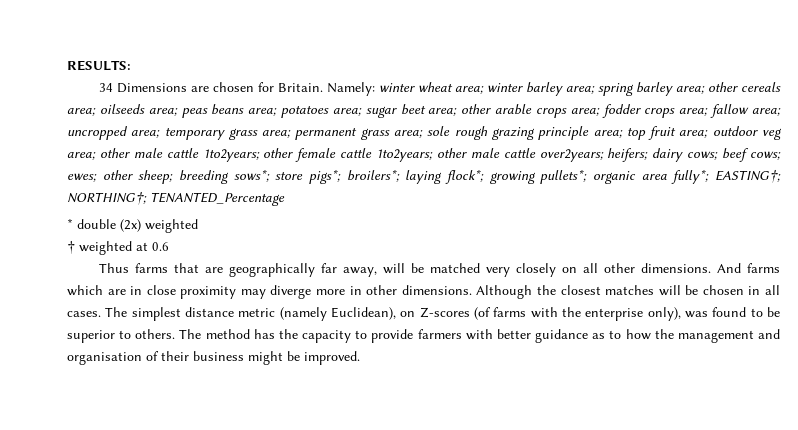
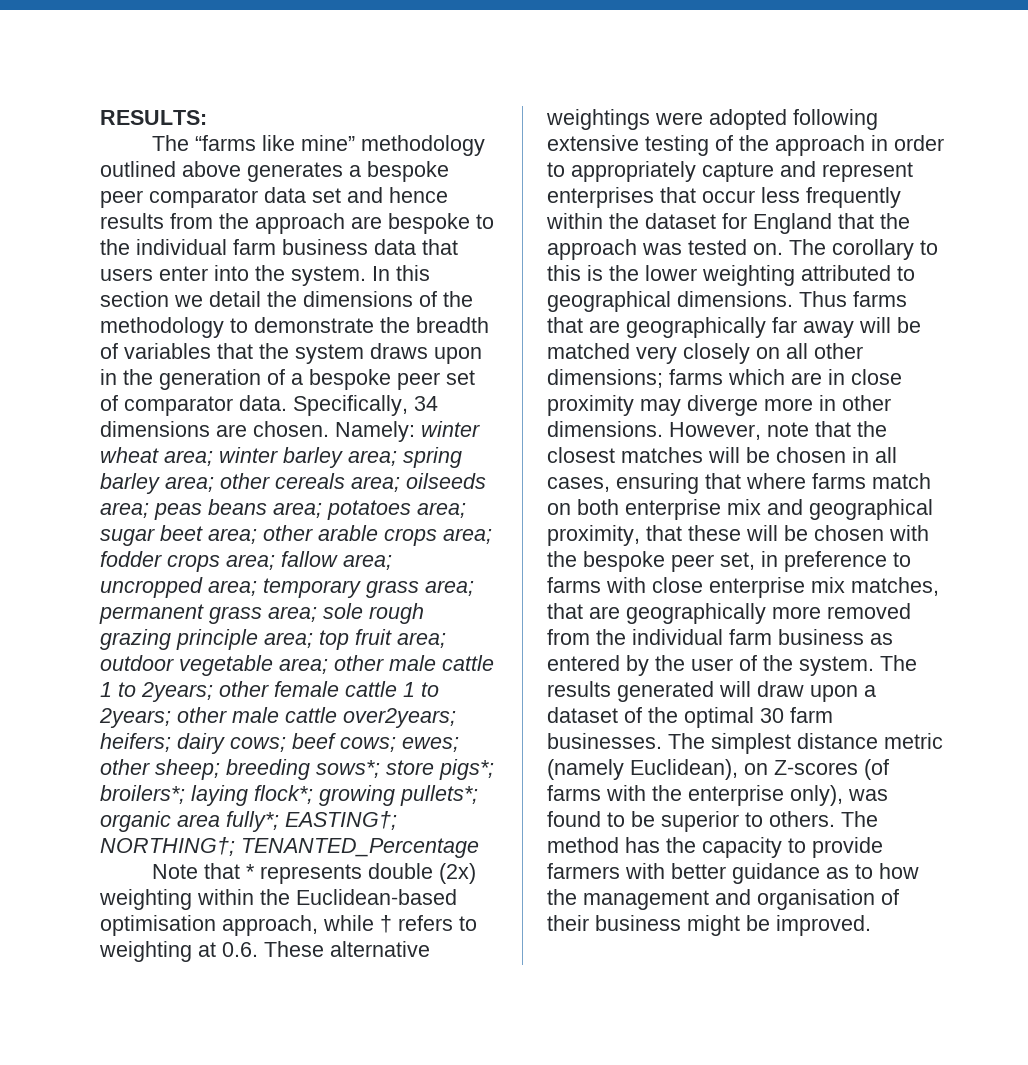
- 34 Dimensions are chosen for Britain.
+ The “farms like mine” methodology outlined above generates a bespoke peer comparator data set and hence results from the approach are bespoke to the individual farm business data that users enter into the system. In this section we detail the dimensions of the methodology to demonstrate the breadth of variables that the system draws upon in the generation of a bespoke peer set of comparator data. Specifically, 34 dimensions are chosen.
- outdoor veg area;
+ outdoor vegetable area;
- other male cattle 1to2years; other female cattle 1to2years;
+ other male cattle 1 to 2years; other female cattle 1 to 2years;
- * double (2x) weighted
- † weighted at 0.6
- Thus farms that are geographically far away, will be matched very closely on all other dimensions. And farms which are in close proximity may diverge more in other dimensions.
+ Note that * represents double (2x) weighting within the Euclidean-based optimisation approach, while † refers to weighting at 0.6. These alternative weightings were adopted following extensive testing of the approach in order to appropriately capture and represent enterprises that occur less frequently within the dataset for England that the approach was tested on. The corollary to this is the lower weighting attributed to geographical dimensions. Thus farms that are geographically far away will be matched very closely on all other dimensions; farms which are in close proximity may diverge more in other dimensions.
- Although the closest matches will be chosen in all cases.
+ However, note that the closest matches will be chosen in all cases, ensuring that where farms match on both enterprise mix and geographical proximity, that these will be chosen with the bespoke peer set, in preference to farms with close enterprise mix matches, that are geographically more removed from the individual farm business as entered by the user of the system. The results generated will draw upon a dataset of the optimal 30 farm businesses.

